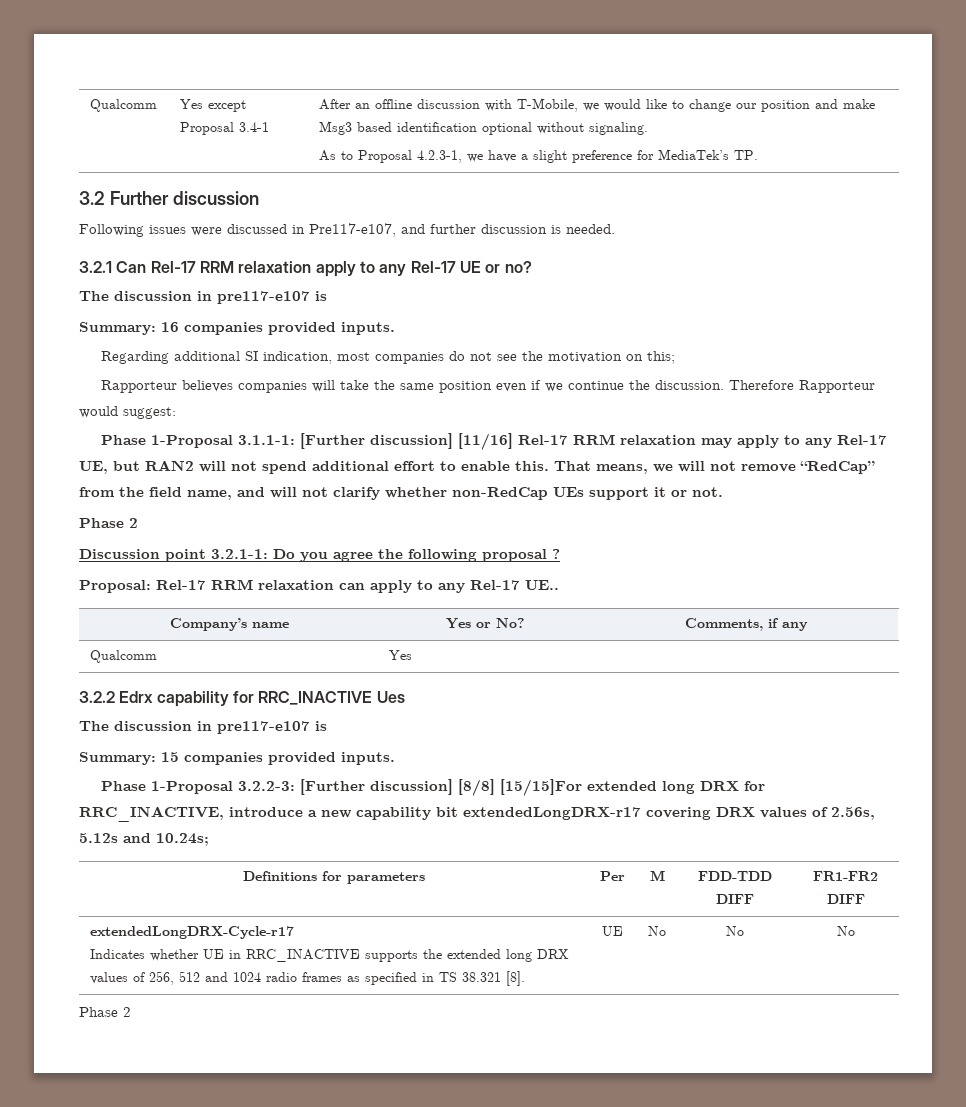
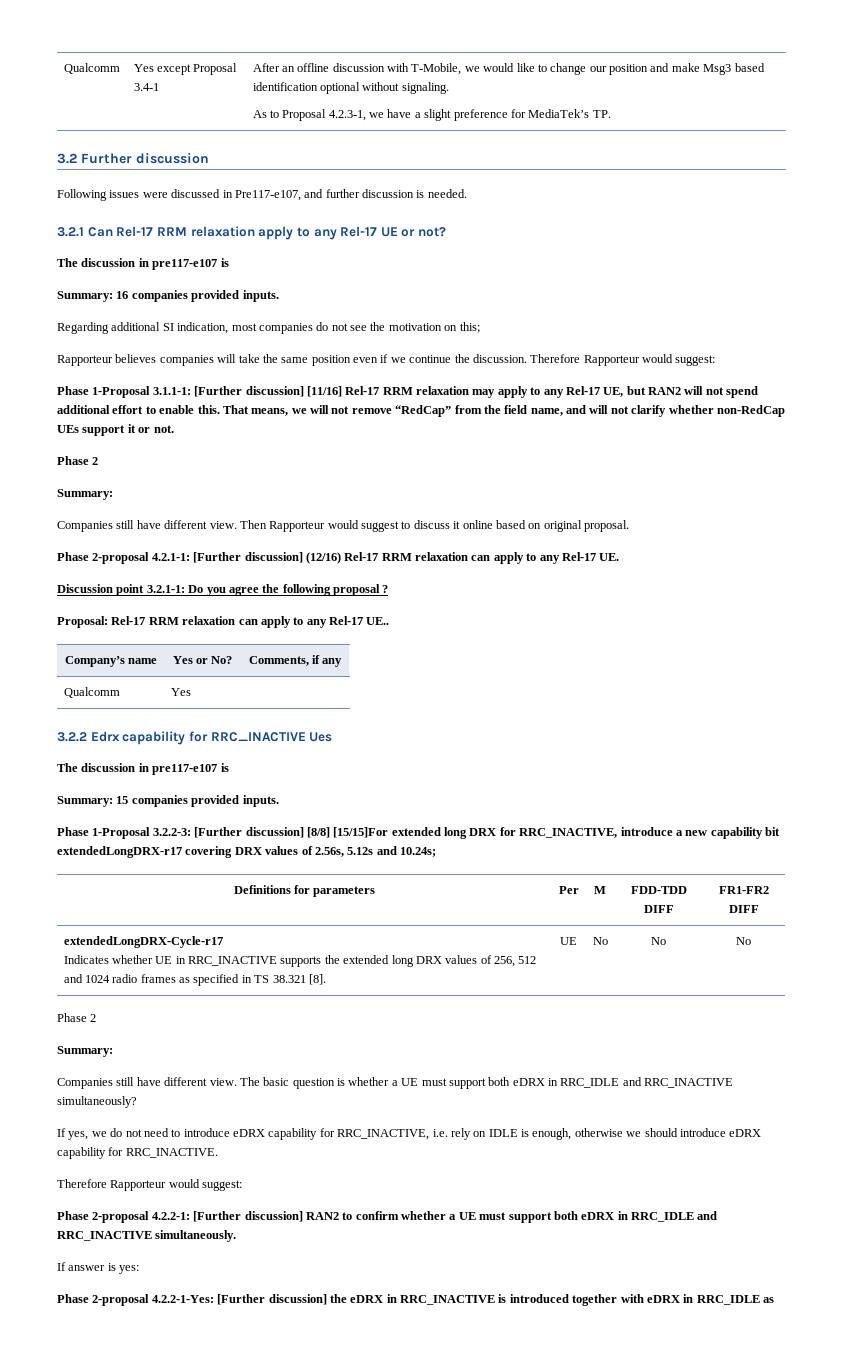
- 3.2.1 Can Rel-17 RRM relaxation apply to any Rel-17 UE or no?
+ 3.2.1 Can Rel-17 RRM relaxation apply to any Rel-17 UE or not?
  That means, we will not remove “RedCap” from the field name, and will not clarify whether non-RedCap UEs support it or not.
  Phase 2
+ Summary:
+ Companies still have different view. Then Rapporteur would suggest to discuss it online based on original proposal.
+ Phase 2-proposal 4.2.1-1: [Further discussion] (12/16) Rel-17 RRM relaxation can apply to any Rel-17 UE.
  extendedLongDRX-Cycle-r17
  Indicates whether UE in RRC_INACTIVE supports the extended long DRX values of 256, 512 and 1024 radio frames as specified in TS 38.321 [8]. | UE | No | No | No
  Phase 2
+ Summary:
+ Companies still have different view. The basic question is whether a UE must support both eDRX in RRC_IDLE and RRC_INACTIVE simultaneously?
+ If yes, we do not need to introduce eDRX capability for RRC_INACTIVE, i.e. rely on IDLE is enough, otherwise we should introduce eDRX capability for RRC_INACTIVE.
+ Therefore Rapporteur would suggest:
+ Phase 2-proposal 4.2.2-1: [Further discussion] RAN2 to confirm whether a UE must support both eDRX in RRC_IDLE and RRC_INACTIVE simultaneously.
+ If answer is yes:
+ Phase 2-proposal 4.2.2-1-Yes: [Further discussion] the eDRX in RRC_INACTIVE is introduced together with eDRX in RRC_IDLE as

